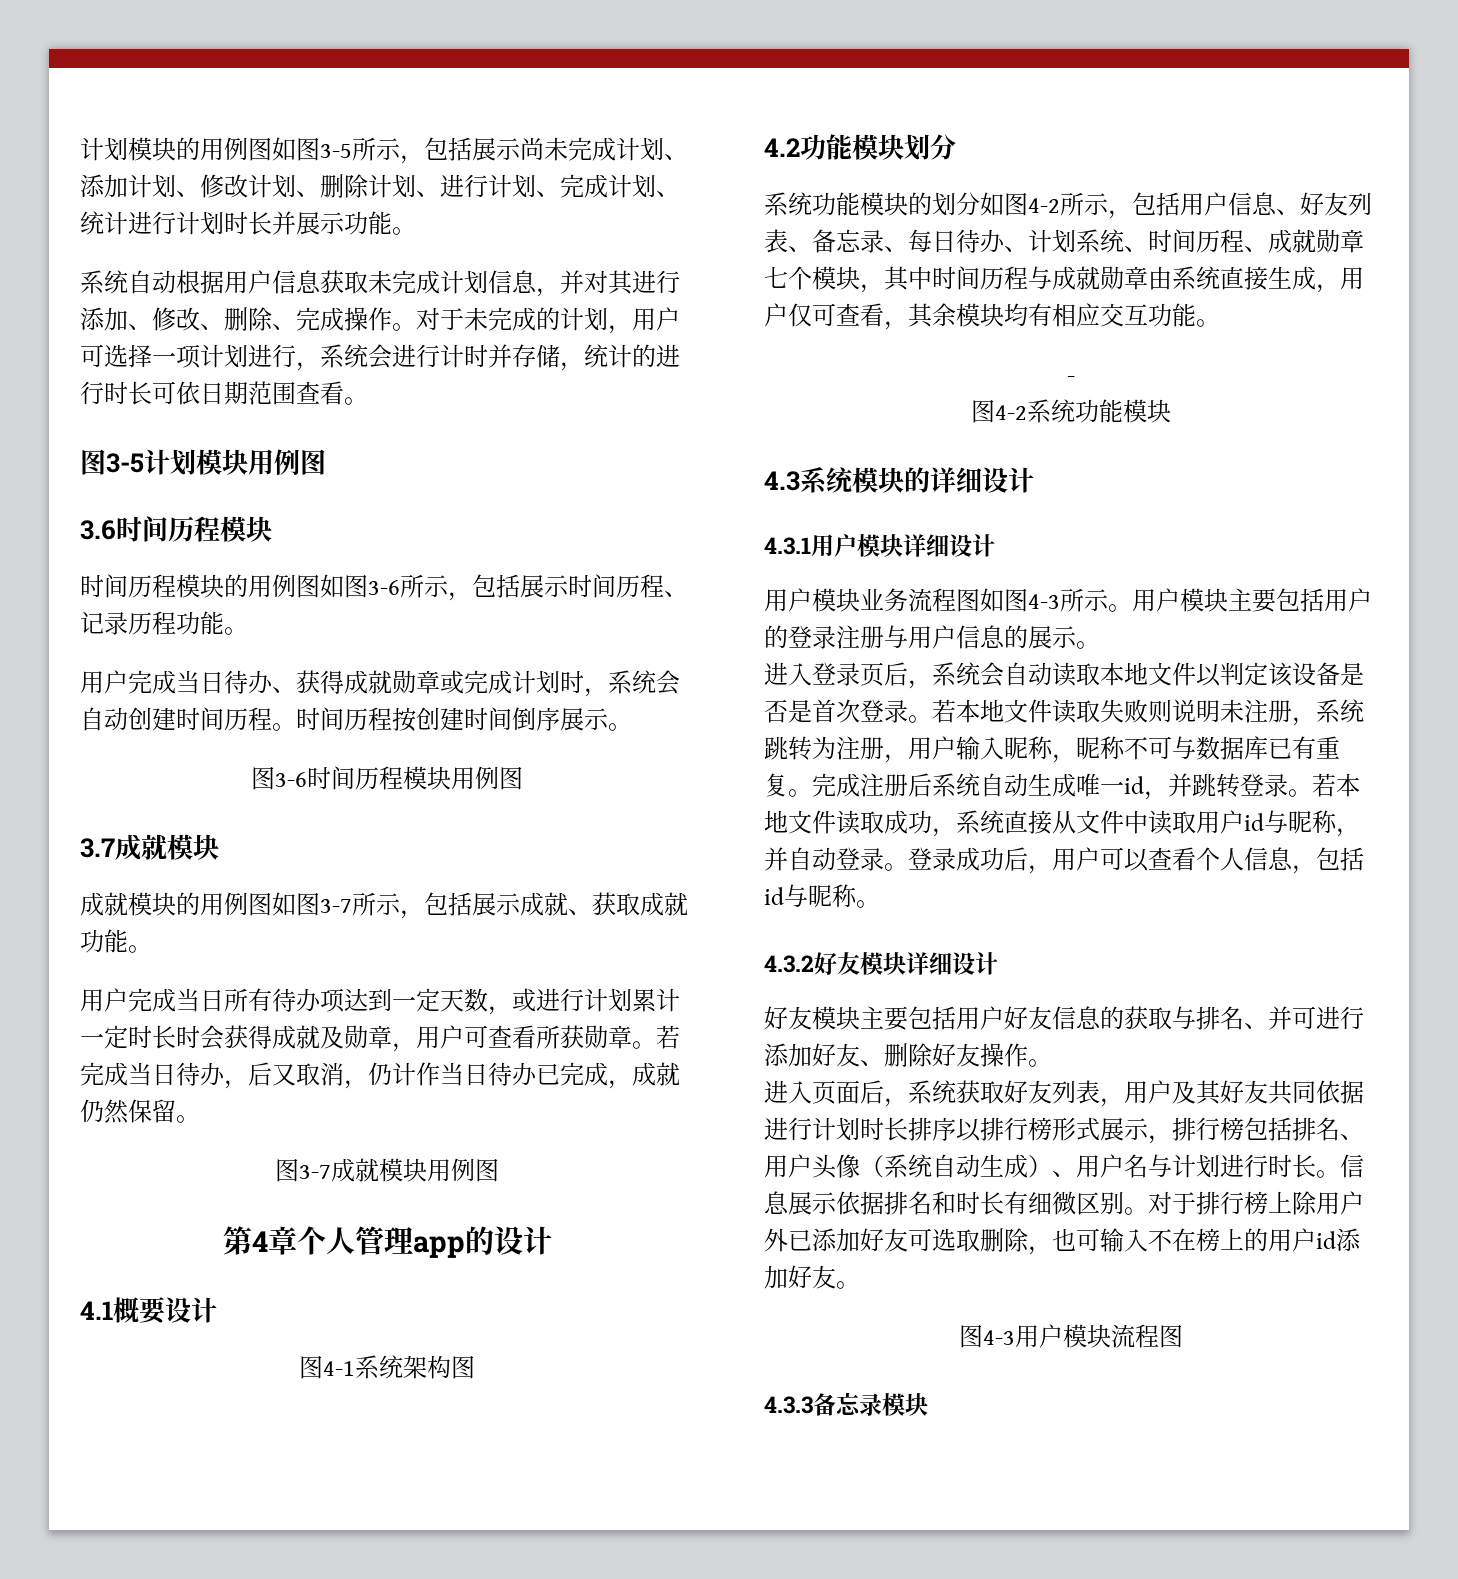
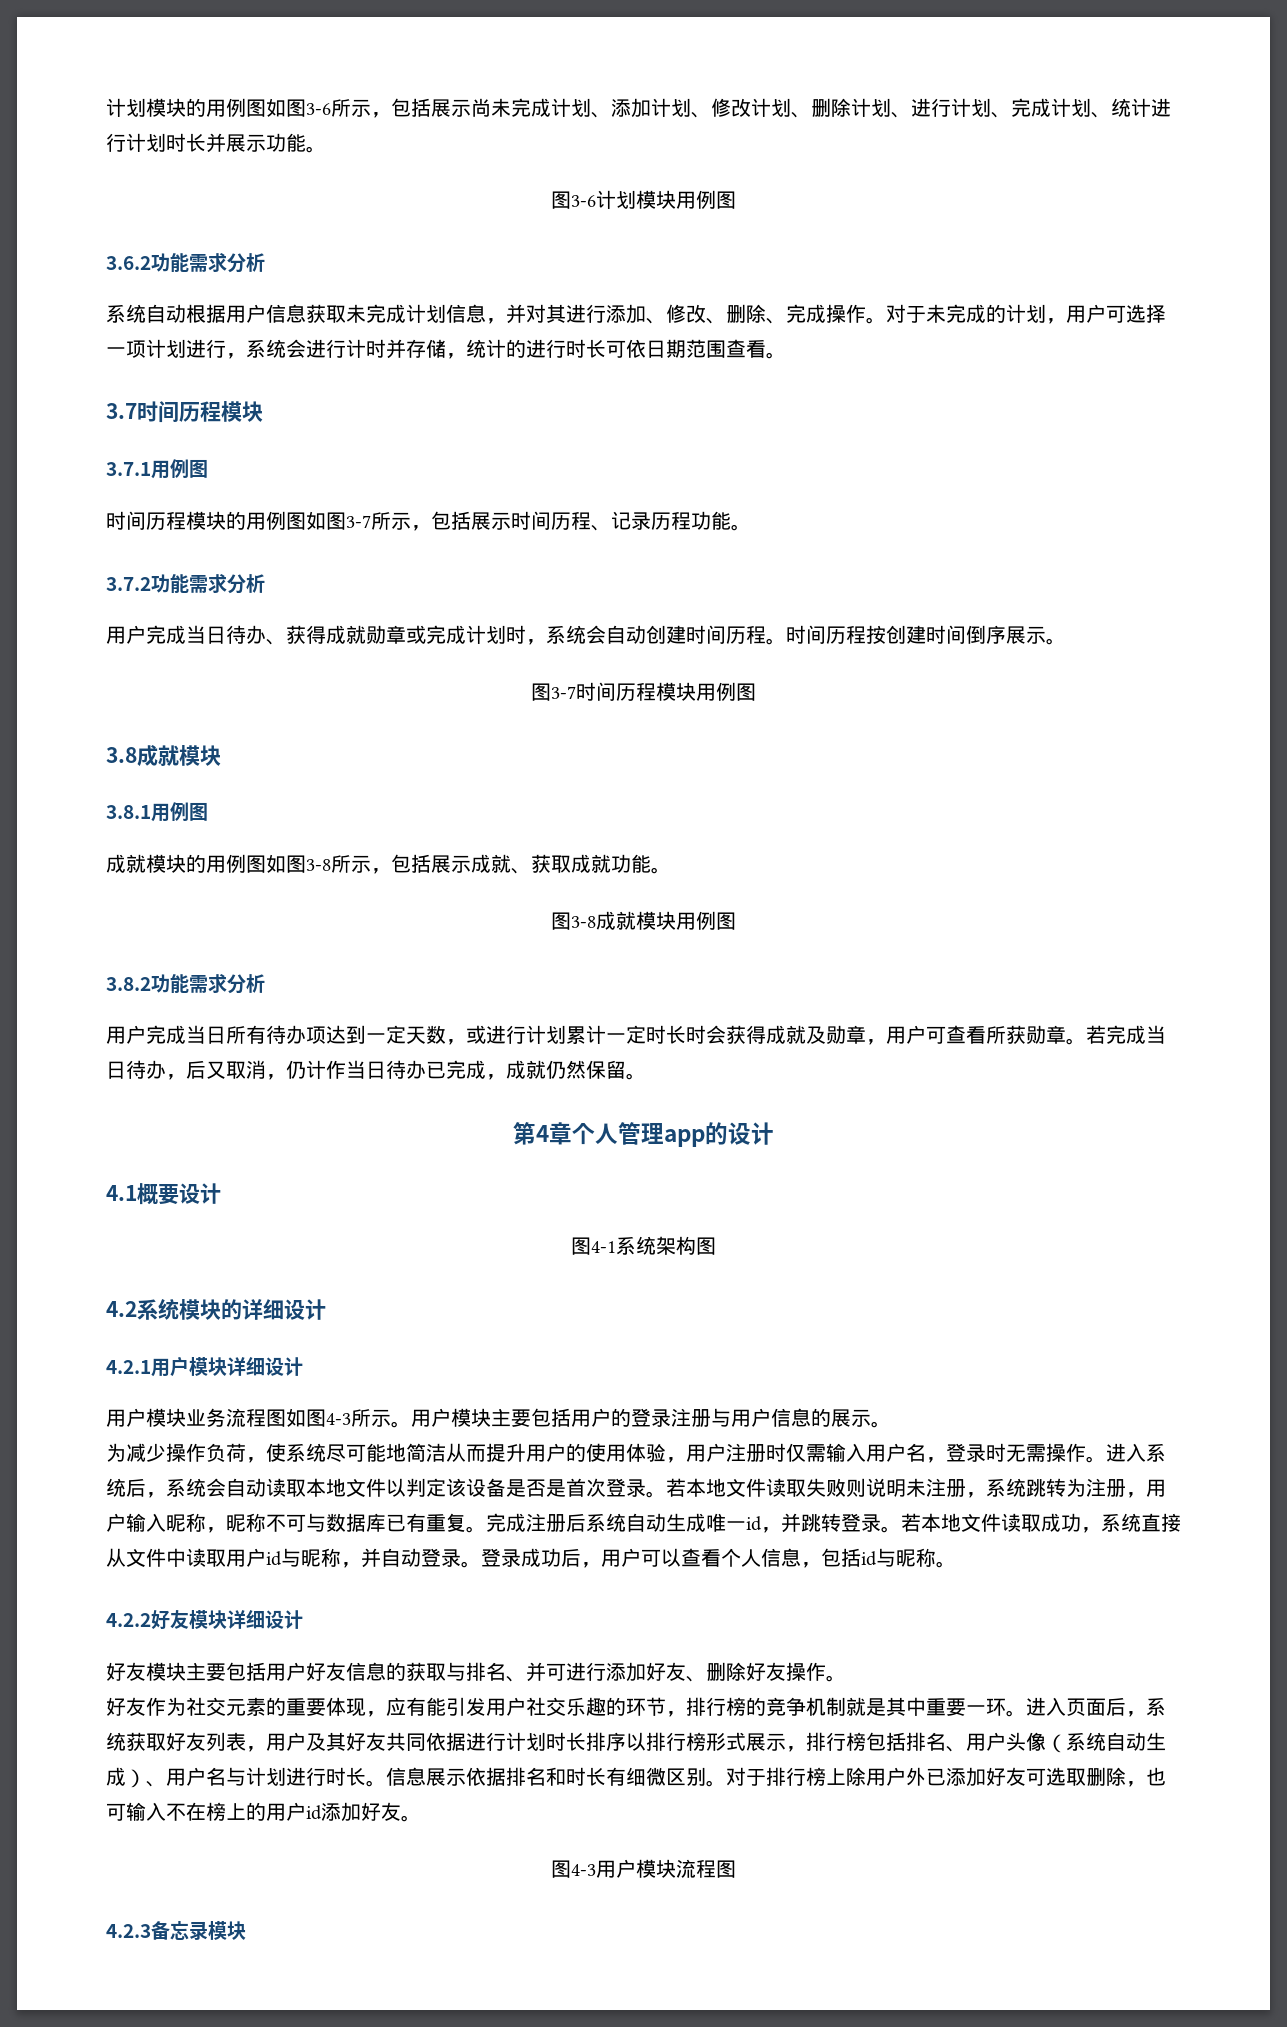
- 计划模块的用例图如图3-5所示，包括展示尚未完成计划、添加计划、修改计划、删除计划、进行计划、完成计划、统计进行计划时长并展示功能。
+ 计划模块的用例图如图3-6所示，包括展示尚未完成计划、添加计划、修改计划、删除计划、进行计划、完成计划、统计进行计划时长并展示功能。
+ 图3-6计划模块用例图
+ 3.6.2功能需求分析
- 图3-5计划模块用例图
- 3.6时间历程模块
+ 3.7时间历程模块
+ 3.7.1用例图
- 时间历程模块的用例图如图3-6所示，包括展示时间历程、记录历程功能。
+ 时间历程模块的用例图如图3-7所示，包括展示时间历程、记录历程功能。
+ 3.7.2功能需求分析
- 图3-6时间历程模块用例图
+ 图3-7时间历程模块用例图
- 3.7成就模块
+ 3.8成就模块
+ 3.8.1用例图
- 成就模块的用例图如图3-7所示，包括展示成就、获取成就功能。
+ 成就模块的用例图如图3-8所示，包括展示成就、获取成就功能。
+ 图3-8成就模块用例图
+ 3.8.2功能需求分析
- 图3-7成就模块用例图
- 4.2功能模块划分
- 系统功能模块的划分如图4-2所示，包括用户信息、好友列表、备忘录、每日待办、计划系统、时间历程、成就勋章七个模块，其中时间历程与成就勋章由系统直接生成，用户仅可查看，其余模块均有相应交互功能。
- -
- 图4-2系统功能模块
- 4.3系统模块的详细设计
+ 4.2系统模块的详细设计
- 4.3.1用户模块详细设计
+ 4.2.1用户模块详细设计
- 进入登录页后，系统会自动读取本地文件以判定该设备是否是首次登录。
+ 为减少操作负荷，使系统尽可能地简洁从而提升用户的使用体验，用户注册时仅需输入用户名，登录时无需操作。进入系统后，系统会自动读取本地文件以判定该设备是否是首次登录。
- 4.3.2好友模块详细设计
+ 4.2.2好友模块详细设计
+ 好友作为社交元素的重要体现，应有能引发用户社交乐趣的环节，排行榜的竞争机制就是其中重要一环。
- 4.3.3备忘录模块
+ 4.2.3备忘录模块

